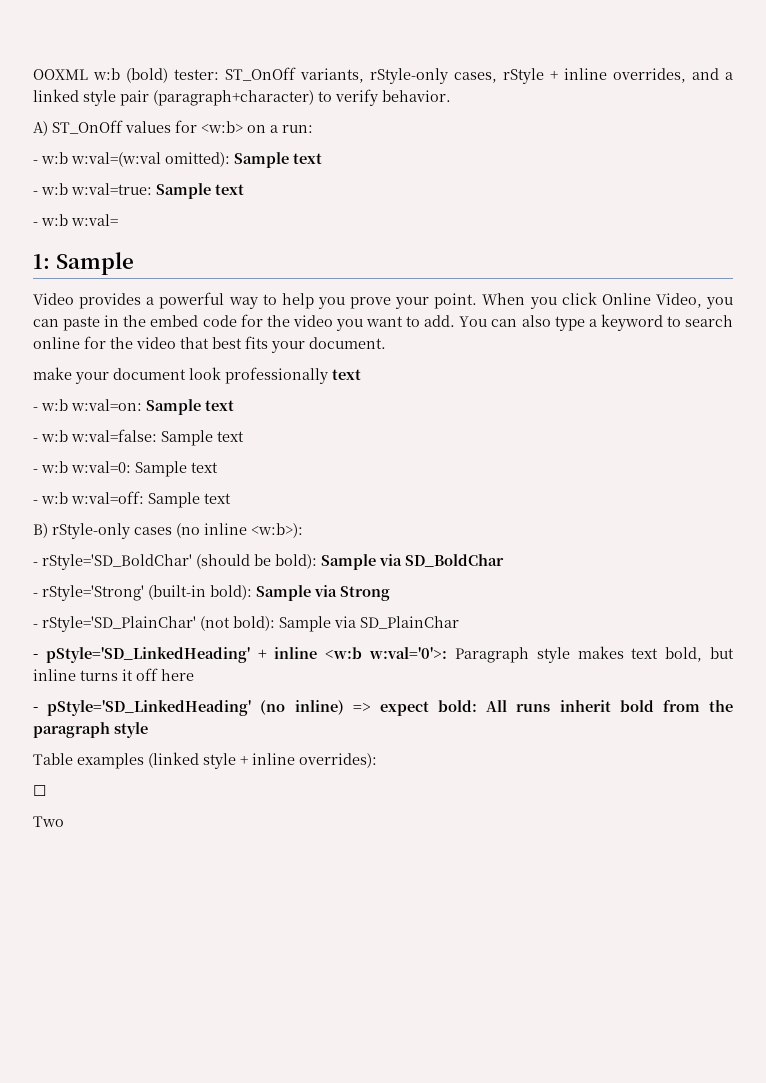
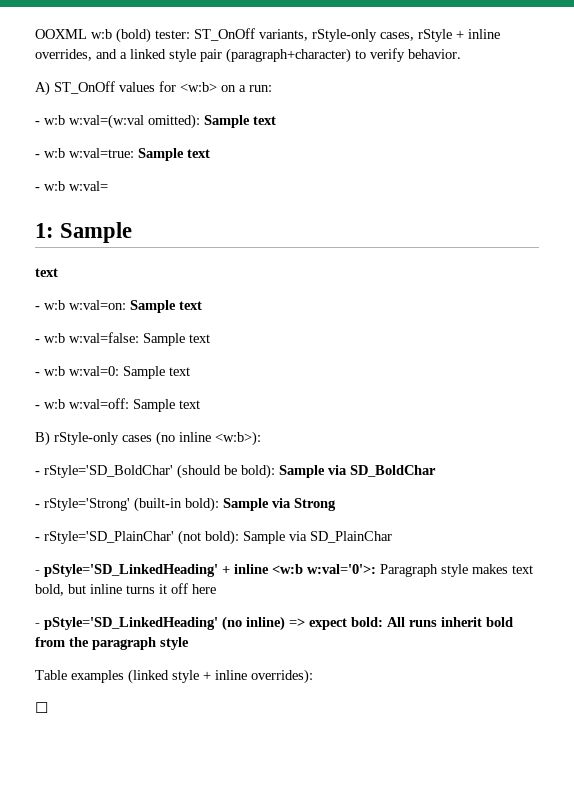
  1: Sample
- Video provides a powerful way to help you prove your point. When you click Online Video, you can paste in the embed code for the video you want to add. You can also type a keyword to search online for the video that best fits your document.
- make your document look professionally text
+ text
- Two

